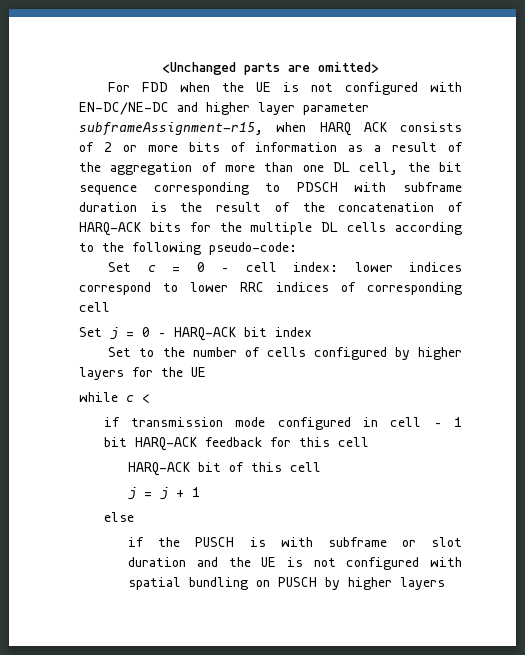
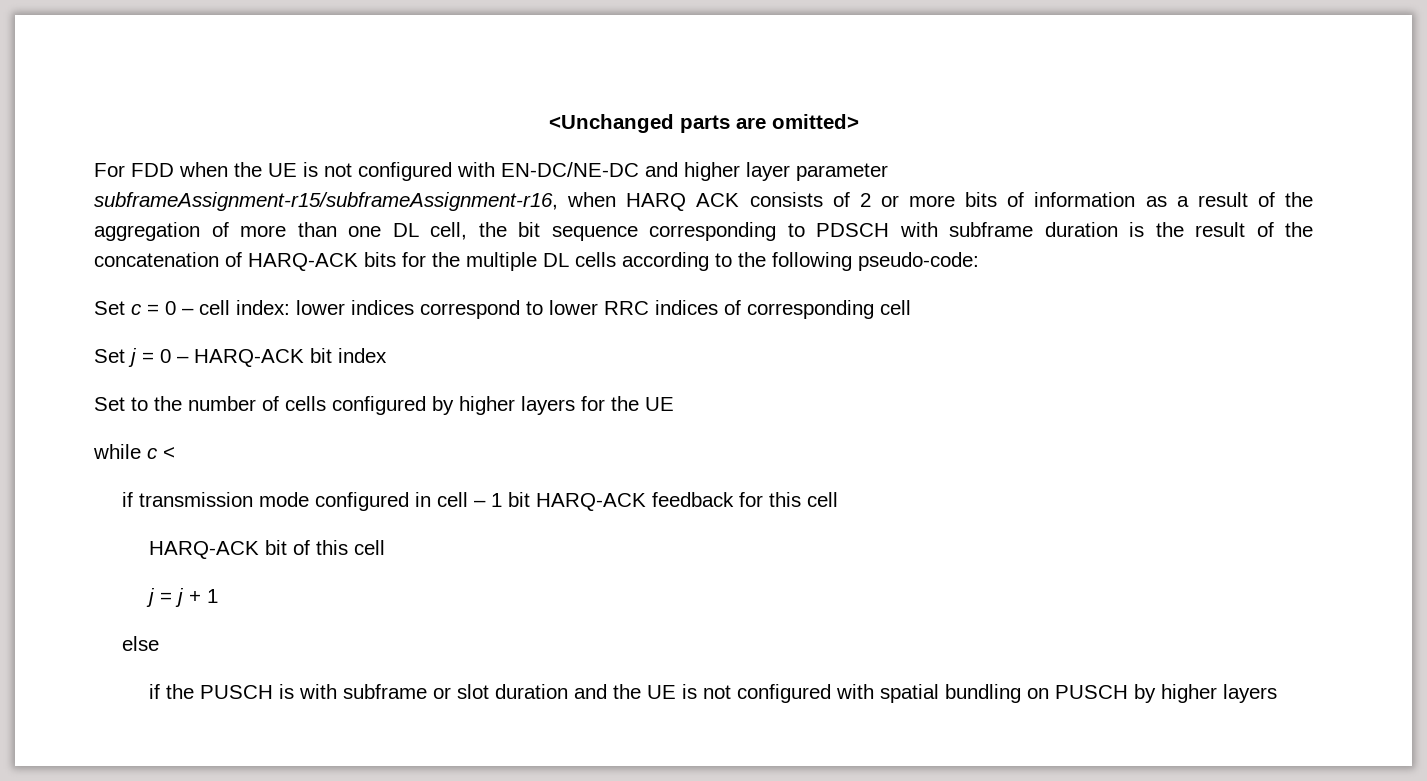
- For FDD when the UE is not configured with EN-DC/NE-DC and higher layer parameter subframeAssignment-r15, when HARQ ACK consists of 2 or more bits of information as a result of the aggregation of more than one DL cell, the bit sequence corresponding to PDSCH with subframe duration is the result of the concatenation of HARQ-ACK bits for the multiple DL cells according to the following pseudo-code:
+ For FDD when the UE is not configured with EN-DC/NE-DC and higher layer parameter subframeAssignment-r15/subframeAssignment-r16, when HARQ ACK consists of 2 or more bits of information as a result of the aggregation of more than one DL cell, the bit sequence corresponding to PDSCH with subframe duration is the result of the concatenation of HARQ-ACK bits for the multiple DL cells according to the following pseudo-code:

